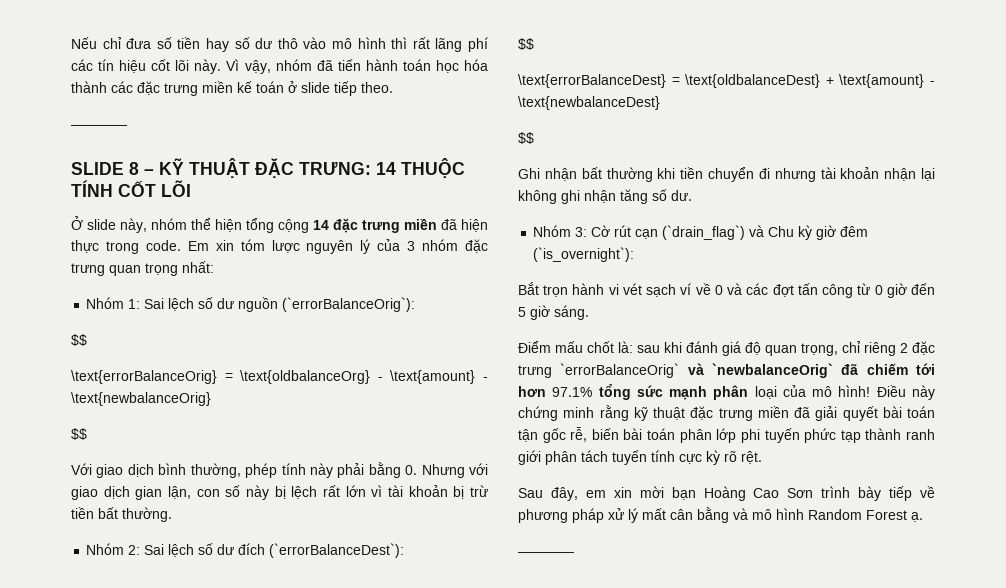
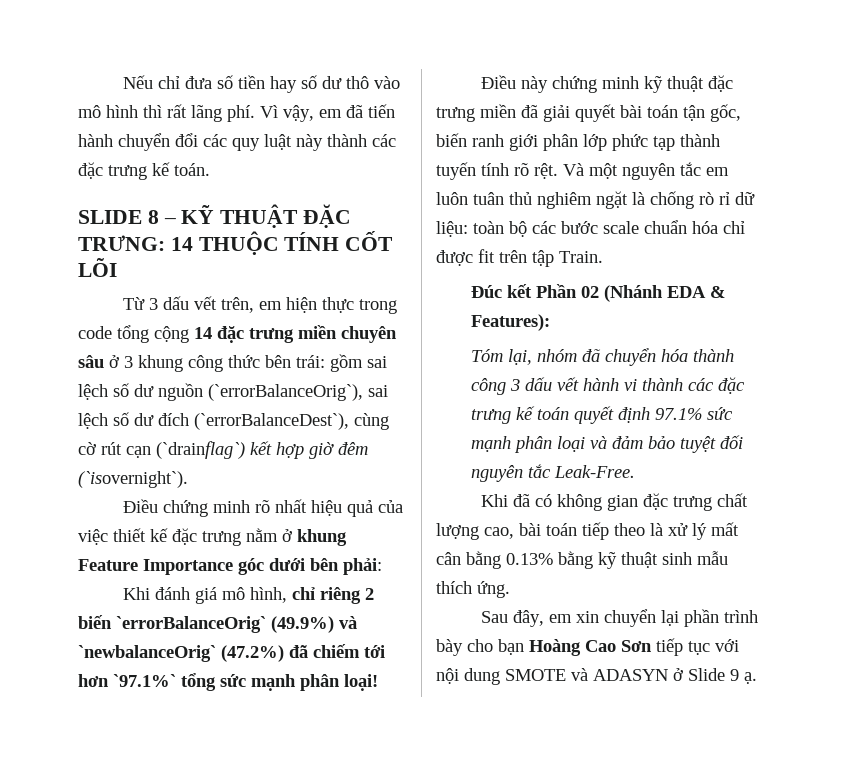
- Nếu chỉ đưa số tiền hay số dư thô vào mô hình thì rất lãng phí các tín hiệu cốt lõi này.
+ Nếu chỉ đưa số tiền hay số dư thô vào mô hình thì rất lãng phí.
- Vì vậy, nhóm đã tiến hành toán học hóa thành các đặc trưng miền kế toán ở slide tiếp theo.
- ――――
+ Vì vậy, em đã tiến hành chuyển đổi các quy luật này thành các đặc trưng kế toán.
- Ở slide này, nhóm thể hiện tổng cộng 14 đặc trưng miền đã hiện thực trong code. Em xin tóm lược nguyên lý của 3 nhóm đặc trưng quan trọng nhất:
- Nhóm 1: Sai lệch số dư nguồn (`errorBalanceOrig`):
- $$
- \text{errorBalanceOrig} = \text{oldbalanceOrg} - \text{amount} - \text{newbalanceOrig}
- $$
- Với giao dịch bình thường, phép tính này phải bằng 0. Nhưng với giao dịch gian lận, con số này bị lệch rất lớn vì tài khoản bị trừ tiền bất thường.
- Nhóm 2: Sai lệch số dư đích (`errorBalanceDest`):
- $$
- \text{errorBalanceDest} = \text{oldbalanceDest} + \text{amount} - \text{newbalanceDest}
- $$
- Ghi nhận bất thường khi tiền chuyển đi nhưng tài khoản nhận lại không ghi nhận tăng số dư.
- Nhóm 3: Cờ rút cạn (`drain_flag`) và Chu kỳ giờ đêm (`is_overnight`):
- Bắt trọn hành vi vét sạch ví về 0 và các đợt tấn công từ 0 giờ đến 5 giờ sáng.
- Điểm mấu chốt là: sau khi đánh giá độ quan trọng, chỉ riêng 2 đặc trưng `errorBalanceOrig` và `newbalanceOrig` đã chiếm tới hơn 97.1% tổng sức mạnh phân loại của mô hình! Điều này chứng minh rằng kỹ thuật đặc trưng miền đã giải quyết bài toán tận gốc rễ, biến bài toán phân lớp phi tuyến phức tạp thành ranh giới phân tách tuyến tính cực kỳ rõ rệt.
- Sau đây, em xin mời bạn Hoàng Cao Sơn trình bày tiếp về phương pháp xử lý mất cân bằng và mô hình Random Forest ạ.
- ――――
+ Từ 3 dấu vết trên, em hiện thực trong code tổng cộng 14 đặc trưng miền chuyên sâu ở 3 khung công thức bên trái: gồm sai lệch số dư nguồn (`errorBalanceOrig`), sai lệch số dư đích (`errorBalanceDest`), cùng cờ rút cạn (`drainflag`) kết hợp giờ đêm (`isovernight`).
+ Điều chứng minh rõ nhất hiệu quả của việc thiết kế đặc trưng nằm ở khung Feature Importance góc dưới bên phải:
+ Khi đánh giá mô hình, chỉ riêng 2 biến `errorBalanceOrig` (49.9%) và `newbalanceOrig` (47.2%) đã chiếm tới hơn `97.1%` tổng sức mạnh phân loại!
+ Điều này chứng minh kỹ thuật đặc trưng miền đã giải quyết bài toán tận gốc, biến ranh giới phân lớp phức tạp thành tuyến tính rõ rệt. Và một nguyên tắc em luôn tuân thủ nghiêm ngặt là chống rò rỉ dữ liệu: toàn bộ các bước scale chuẩn hóa chỉ được fit trên tập Train.
+ Đúc kết Phần 02 (Nhánh EDA & Features):
+ Tóm lại, nhóm đã chuyển hóa thành công 3 dấu vết hành vi thành các đặc trưng kế toán quyết định 97.1% sức mạnh phân loại và đảm bảo tuyệt đối nguyên tắc Leak-Free.
+ Khi đã có không gian đặc trưng chất lượng cao, bài toán tiếp theo là xử lý mất cân bằng 0.13% bằng kỹ thuật sinh mẫu thích ứng.
+ Sau đây, em xin chuyển lại phần trình bày cho bạn Hoàng Cao Sơn tiếp tục với nội dung SMOTE và ADASYN ở Slide 9 ạ.

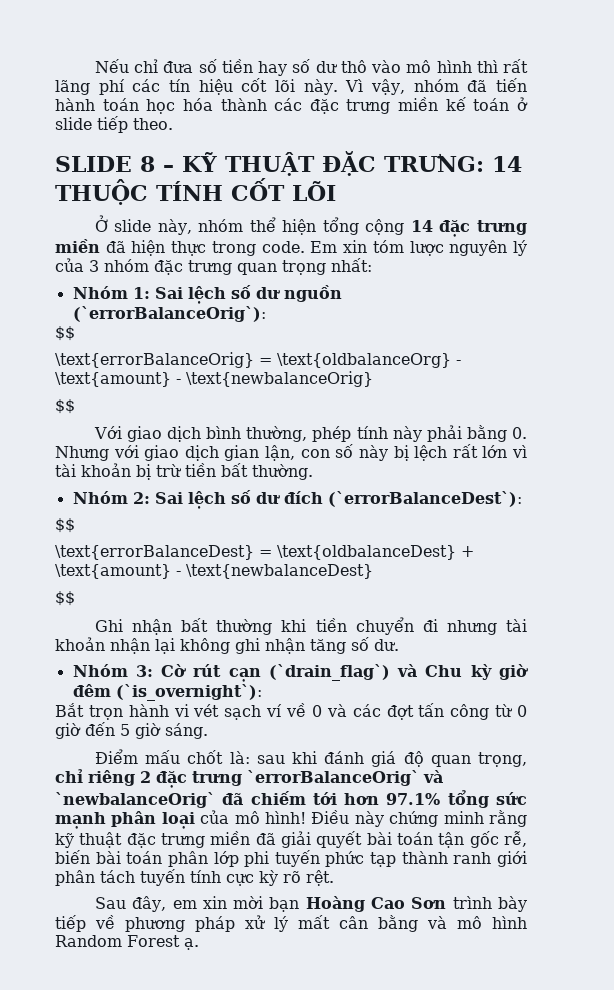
- Nếu chỉ đưa số tiền hay số dư thô vào mô hình thì rất lãng phí.
+ Nếu chỉ đưa số tiền hay số dư thô vào mô hình thì rất lãng phí các tín hiệu cốt lõi này.
- Vì vậy, em đã tiến hành chuyển đổi các quy luật này thành các đặc trưng kế toán.
+ Vì vậy, nhóm đã tiến hành toán học hóa thành các đặc trưng miền kế toán ở slide tiếp theo.
- Từ 3 dấu vết trên, em hiện thực trong code tổng cộng 14 đặc trưng miền chuyên sâu ở 3 khung công thức bên trái: gồm sai lệch số dư nguồn (`errorBalanceOrig`), sai lệch số dư đích (`errorBalanceDest`), cùng cờ rút cạn (`drainflag`) kết hợp giờ đêm (`isovernight`).
- Điều chứng minh rõ nhất hiệu quả của việc thiết kế đặc trưng nằm ở khung Feature Importance góc dưới bên phải:
- Khi đánh giá mô hình, chỉ riêng 2 biến `errorBalanceOrig` (49.9%) và `newbalanceOrig` (47.2%) đã chiếm tới hơn `97.1%` tổng sức mạnh phân loại!
- Điều này chứng minh kỹ thuật đặc trưng miền đã giải quyết bài toán tận gốc, biến ranh giới phân lớp phức tạp thành tuyến tính rõ rệt. Và một nguyên tắc em luôn tuân thủ nghiêm ngặt là chống rò rỉ dữ liệu: toàn bộ các bước scale chuẩn hóa chỉ được fit trên tập Train.
- Đúc kết Phần 02 (Nhánh EDA & Features):
- Tóm lại, nhóm đã chuyển hóa thành công 3 dấu vết hành vi thành các đặc trưng kế toán quyết định 97.1% sức mạnh phân loại và đảm bảo tuyệt đối nguyên tắc Leak-Free.
- Khi đã có không gian đặc trưng chất lượng cao, bài toán tiếp theo là xử lý mất cân bằng 0.13% bằng kỹ thuật sinh mẫu thích ứng.
- Sau đây, em xin chuyển lại phần trình bày cho bạn Hoàng Cao Sơn tiếp tục với nội dung SMOTE và ADASYN ở Slide 9 ạ.
+ Ở slide này, nhóm thể hiện tổng cộng 14 đặc trưng miền đã hiện thực trong code. Em xin tóm lược nguyên lý của 3 nhóm đặc trưng quan trọng nhất:
+ Nhóm 1: Sai lệch số dư nguồn (`errorBalanceOrig`):
+ $$
+ \text{errorBalanceOrig} = \text{oldbalanceOrg} - \text{amount} - \text{newbalanceOrig}
+ $$
+ Với giao dịch bình thường, phép tính này phải bằng 0. Nhưng với giao dịch gian lận, con số này bị lệch rất lớn vì tài khoản bị trừ tiền bất thường.
+ Nhóm 2: Sai lệch số dư đích (`errorBalanceDest`):
+ $$
+ \text{errorBalanceDest} = \text{oldbalanceDest} + \text{amount} - \text{newbalanceDest}
+ $$
+ Ghi nhận bất thường khi tiền chuyển đi nhưng tài khoản nhận lại không ghi nhận tăng số dư.
+ Nhóm 3: Cờ rút cạn (`drain_flag`) và Chu kỳ giờ đêm (`is_overnight`):
+ Bắt trọn hành vi vét sạch ví về 0 và các đợt tấn công từ 0 giờ đến 5 giờ sáng.
+ Điểm mấu chốt là: sau khi đánh giá độ quan trọng, chỉ riêng 2 đặc trưng `errorBalanceOrig` và `newbalanceOrig` đã chiếm tới hơn 97.1% tổng sức mạnh phân loại của mô hình! Điều này chứng minh rằng kỹ thuật đặc trưng miền đã giải quyết bài toán tận gốc rễ, biến bài toán phân lớp phi tuyến phức tạp thành ranh giới phân tách tuyến tính cực kỳ rõ rệt.
+ Sau đây, em xin mời bạn Hoàng Cao Sơn trình bày tiếp về phương pháp xử lý mất cân bằng và mô hình Random Forest ạ.

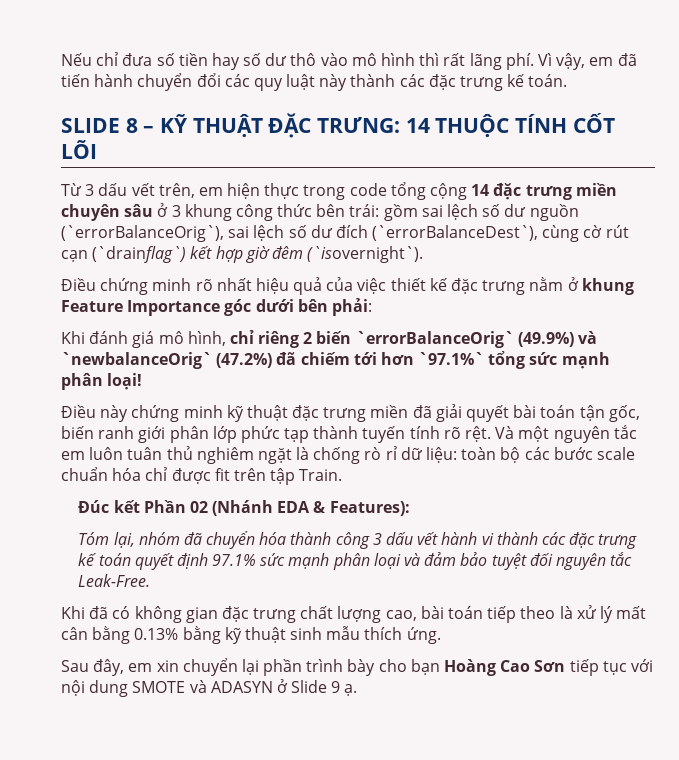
- Nếu chỉ đưa số tiền hay số dư thô vào mô hình thì rất lãng phí các tín hiệu cốt lõi này.
+ Nếu chỉ đưa số tiền hay số dư thô vào mô hình thì rất lãng phí.
- Vì vậy, nhóm đã tiến hành toán học hóa thành các đặc trưng miền kế toán ở slide tiếp theo.
+ Vì vậy, em đã tiến hành chuyển đổi các quy luật này thành các đặc trưng kế toán.
- Ở slide này, nhóm thể hiện tổng cộng 14 đặc trưng miền đã hiện thực trong code. Em xin tóm lược nguyên lý của 3 nhóm đặc trưng quan trọng nhất:
- Nhóm 1: Sai lệch số dư nguồn (`errorBalanceOrig`):
- $$
- \text{errorBalanceOrig} = \text{oldbalanceOrg} - \text{amount} - \text{newbalanceOrig}
- $$
- Với giao dịch bình thường, phép tính này phải bằng 0. Nhưng với giao dịch gian lận, con số này bị lệch rất lớn vì tài khoản bị trừ tiền bất thường.
- Nhóm 2: Sai lệch số dư đích (`errorBalanceDest`):
- $$
- \text{errorBalanceDest} = \text{oldbalanceDest} + \text{amount} - \text{newbalanceDest}
- $$
- Ghi nhận bất thường khi tiền chuyển đi nhưng tài khoản nhận lại không ghi nhận tăng số dư.
- Nhóm 3: Cờ rút cạn (`drain_flag`) và Chu kỳ giờ đêm (`is_overnight`):
- Bắt trọn hành vi vét sạch ví về 0 và các đợt tấn công từ 0 giờ đến 5 giờ sáng.
- Điểm mấu chốt là: sau khi đánh giá độ quan trọng, chỉ riêng 2 đặc trưng `errorBalanceOrig` và `newbalanceOrig` đã chiếm tới hơn 97.1% tổng sức mạnh phân loại của mô hình! Điều này chứng minh rằng kỹ thuật đặc trưng miền đã giải quyết bài toán tận gốc rễ, biến bài toán phân lớp phi tuyến phức tạp thành ranh giới phân tách tuyến tính cực kỳ rõ rệt.
- Sau đây, em xin mời bạn Hoàng Cao Sơn trình bày tiếp về phương pháp xử lý mất cân bằng và mô hình Random Forest ạ.
+ Từ 3 dấu vết trên, em hiện thực trong code tổng cộng 14 đặc trưng miền chuyên sâu ở 3 khung công thức bên trái: gồm sai lệch số dư nguồn (`errorBalanceOrig`), sai lệch số dư đích (`errorBalanceDest`), cùng cờ rút cạn (`drainflag`) kết hợp giờ đêm (`isovernight`).
+ Điều chứng minh rõ nhất hiệu quả của việc thiết kế đặc trưng nằm ở khung Feature Importance góc dưới bên phải:
+ Khi đánh giá mô hình, chỉ riêng 2 biến `errorBalanceOrig` (49.9%) và `newbalanceOrig` (47.2%) đã chiếm tới hơn `97.1%` tổng sức mạnh phân loại!
+ Điều này chứng minh kỹ thuật đặc trưng miền đã giải quyết bài toán tận gốc, biến ranh giới phân lớp phức tạp thành tuyến tính rõ rệt. Và một nguyên tắc em luôn tuân thủ nghiêm ngặt là chống rò rỉ dữ liệu: toàn bộ các bước scale chuẩn hóa chỉ được fit trên tập Train.
+ Đúc kết Phần 02 (Nhánh EDA & Features):
+ Tóm lại, nhóm đã chuyển hóa thành công 3 dấu vết hành vi thành các đặc trưng kế toán quyết định 97.1% sức mạnh phân loại và đảm bảo tuyệt đối nguyên tắc Leak-Free.
+ Khi đã có không gian đặc trưng chất lượng cao, bài toán tiếp theo là xử lý mất cân bằng 0.13% bằng kỹ thuật sinh mẫu thích ứng.
+ Sau đây, em xin chuyển lại phần trình bày cho bạn Hoàng Cao Sơn tiếp tục với nội dung SMOTE và ADASYN ở Slide 9 ạ.

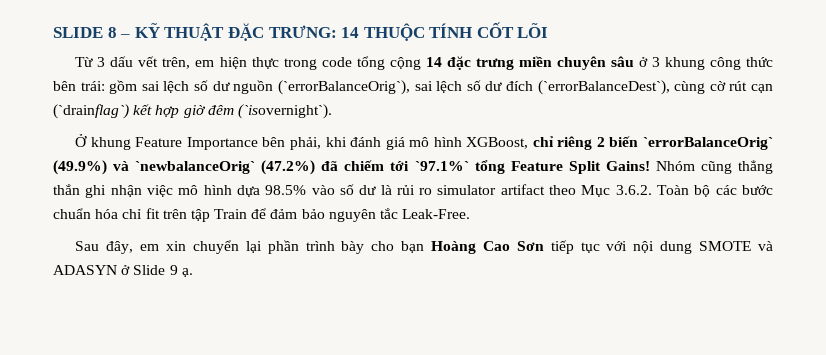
- Nếu chỉ đưa số tiền hay số dư thô vào mô hình thì rất lãng phí. Vì vậy, em đã tiến hành chuyển đổi các quy luật này thành các đặc trưng kế toán.
- Điều chứng minh rõ nhất hiệu quả của việc thiết kế đặc trưng nằm ở khung Feature Importance góc dưới bên phải:
- Khi đánh giá mô hình, chỉ riêng 2 biến `errorBalanceOrig` (49.9%) và `newbalanceOrig` (47.2%) đã chiếm tới hơn `97.1%` tổng sức mạnh phân loại!
- Điều này chứng minh kỹ thuật đặc trưng miền đã giải quyết bài toán tận gốc, biến ranh giới phân lớp phức tạp thành tuyến tính rõ rệt. Và một nguyên tắc em luôn tuân thủ nghiêm ngặt là chống rò rỉ dữ liệu: toàn bộ các bước scale chuẩn hóa chỉ được fit trên tập Train.
- Đúc kết Phần 02 (Nhánh EDA & Features):
- Tóm lại, nhóm đã chuyển hóa thành công 3 dấu vết hành vi thành các đặc trưng kế toán quyết định 97.1% sức mạnh phân loại và đảm bảo tuyệt đối nguyên tắc Leak-Free.
- Khi đã có không gian đặc trưng chất lượng cao, bài toán tiếp theo là xử lý mất cân bằng 0.13% bằng kỹ thuật sinh mẫu thích ứng.
+ Ở khung Feature Importance bên phải, khi đánh giá mô hình XGBoost, chỉ riêng 2 biến `errorBalanceOrig` (49.9%) và `newbalanceOrig` (47.2%) đã chiếm tới `97.1%` tổng Feature Split Gains! Nhóm cũng thẳng thắn ghi nhận việc mô hình dựa 98.5% vào số dư là rủi ro simulator artifact theo Mục 3.6.2. Toàn bộ các bước chuẩn hóa chỉ fit trên tập Train để đảm bảo nguyên tắc Leak-Free.

